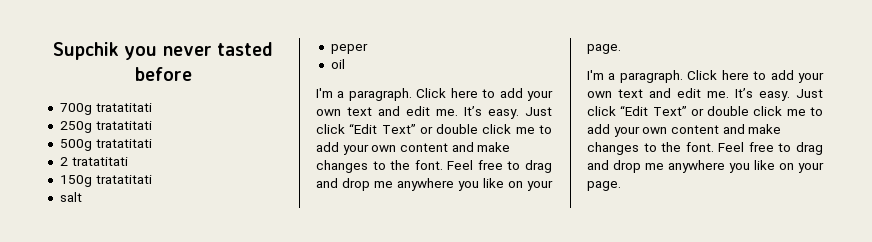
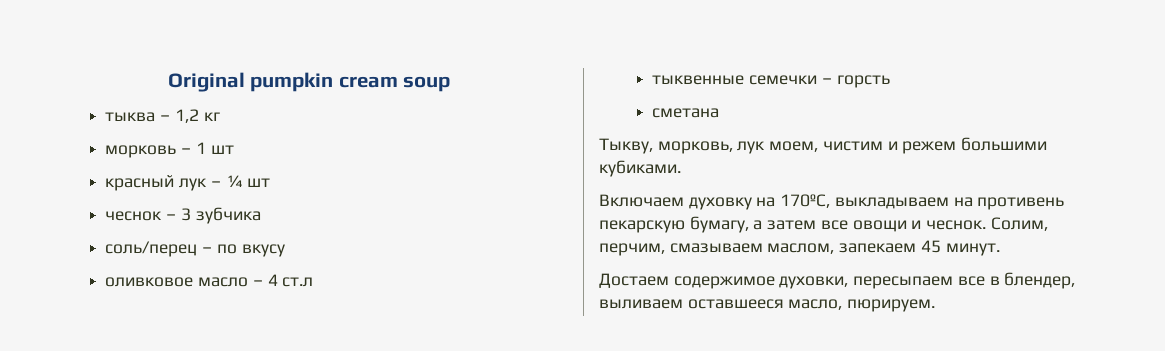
- Supchik you never tasted before
- 700g tratatitati
- 250g tratatitati
- 500g tratatitati
- 2 tratatitati
- 150g tratatitati
- salt
- peper
- oil
- I'm a paragraph. Click here to add your own text and edit me. It’s easy. Just click “Edit Text” or double click me to add your own content and make changes to the font. Feel free to drag and drop me anywhere you like on your page.
- I'm a paragraph. Click here to add your own text and edit me. It’s easy. Just click “Edit Text” or double click me to add your own content and make changes to the font. Feel free to drag and drop me anywhere you like on your page.
+ Original pumpkin cream soup
+ тыква – 1,2 кг
+ морковь – 1 шт
+ красный лук – ¼ шт
+ чеснок – 3 зубчика
+ соль/перец – по вкусу
+ оливковое масло – 4 ст.л
+ тыквенные семечки – горсть
+ сметана
+ Тыкву, морковь, лук моем, чистим и режем большими кубиками.
+ Включаем духовку на 170ºC, выкладываем на противень пекарскую бумагу, а затем все овощи и чеснок. Солим, перчим, смазываем маслом, запекаем 45 минут.
+ Достаем содержимое духовки, пересыпаем все в блендер, выливаем оставшееся масло, пюрируем.

